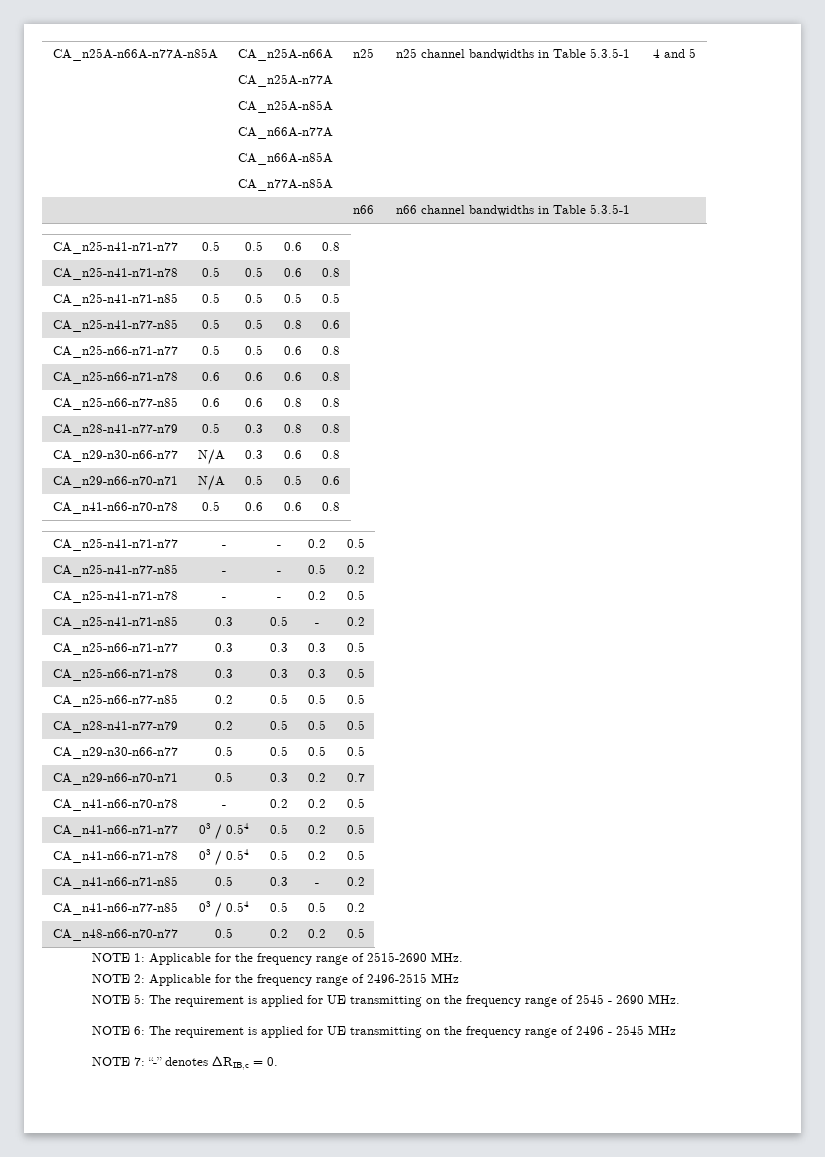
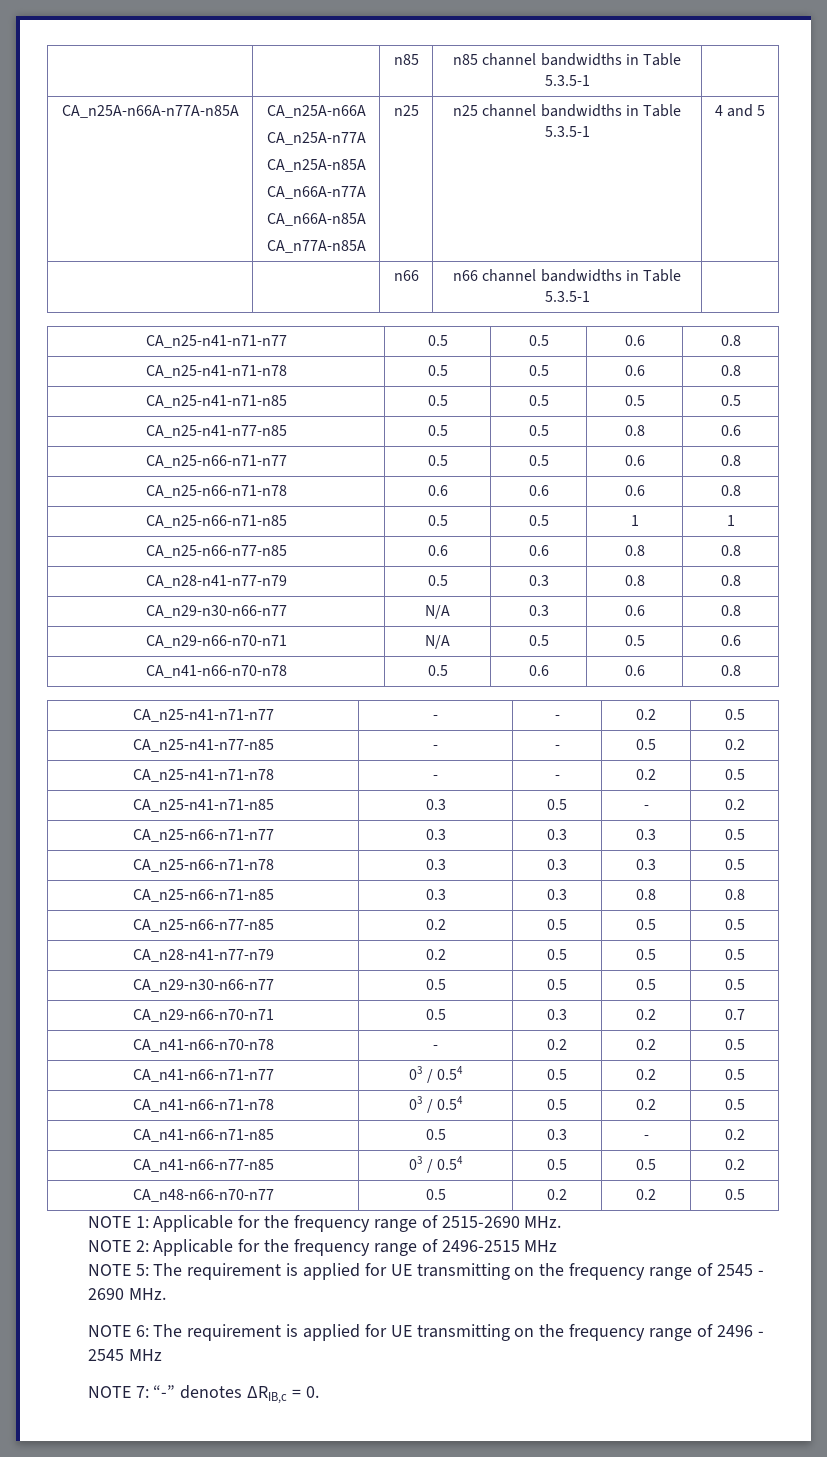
+ | | n85 | n85 channel bandwidths in Table 5.3.5-1 |
+ CA_n25-n66-n71-n85 | 0.5 | 0.5 | 1 | 1
+ CA_n25-n66-n71-n85 | 0.3 | 0.3 | 0.8 | 0.8

